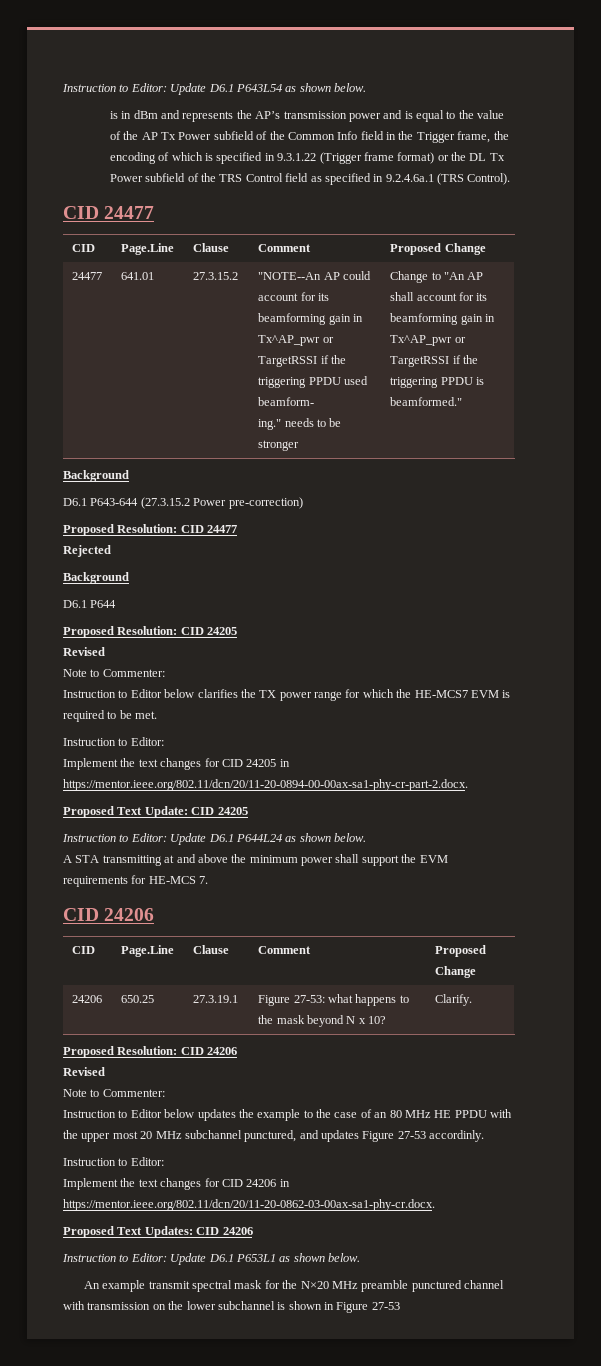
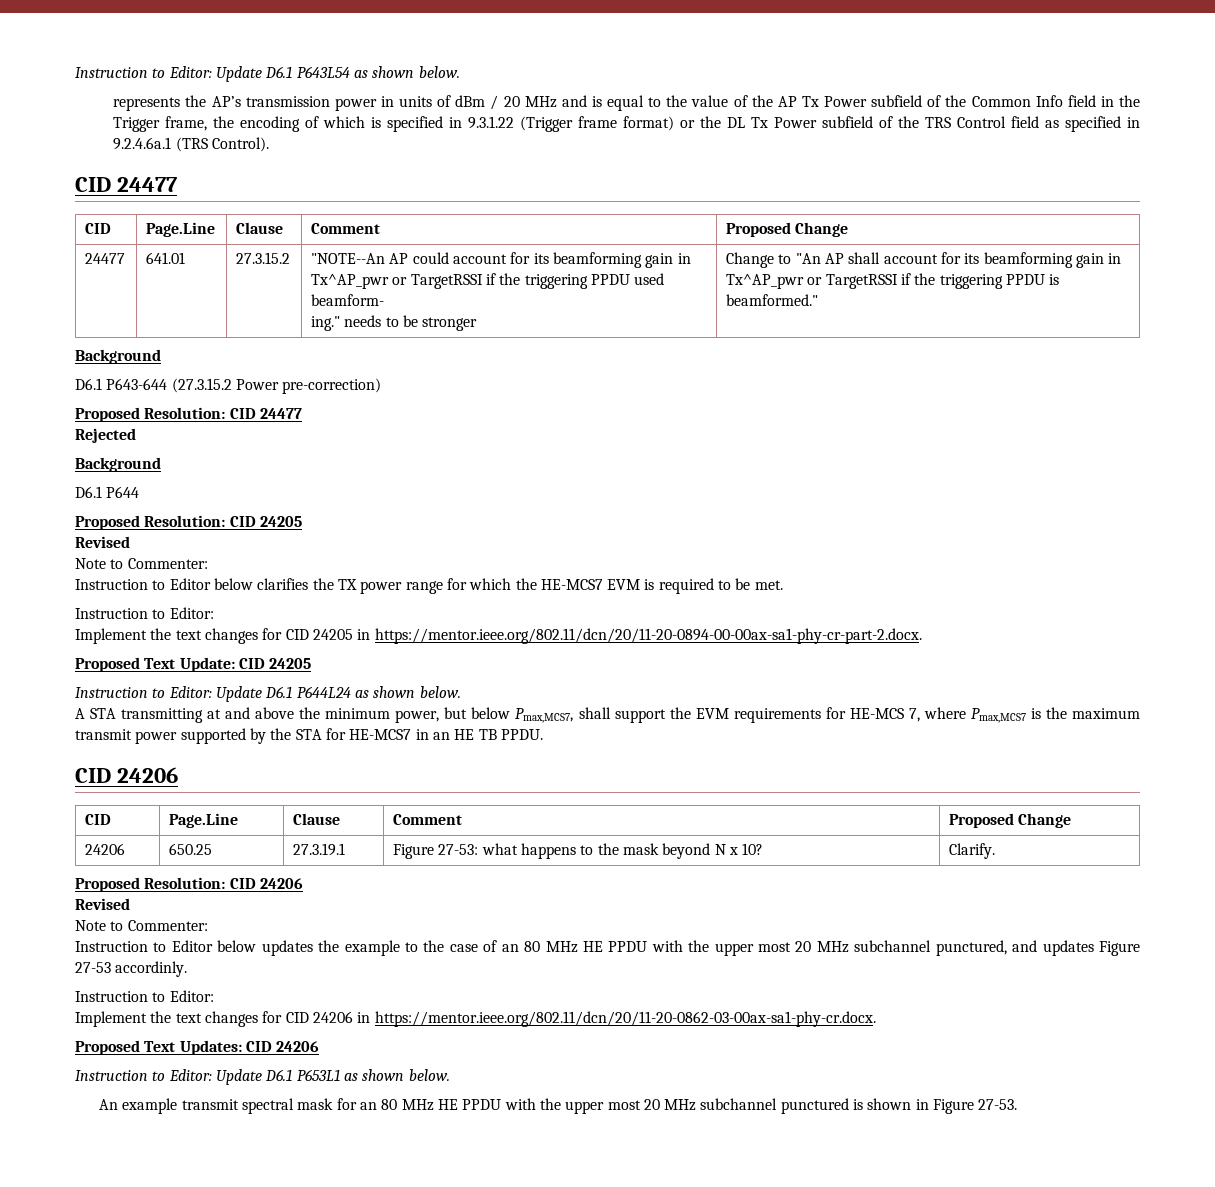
- is in dBm and represents the AP’s transmission power and is equal to the value of the AP Tx Power subfield of the Common Info field in the Trigger frame, the encoding of which is specified in 9.3.1.22 (Trigger frame format) or the DL Tx Power subfield of the TRS Control field as specified in 9.2.4.6a.1 (TRS Control).
+ represents the AP’s transmission power in units of dBm / 20 MHz and is equal to the value of the AP Tx Power subfield of the Common Info field in the Trigger frame, the encoding of which is specified in 9.3.1.22 (Trigger frame format) or the DL Tx Power subfield of the TRS Control field as specified in 9.2.4.6a.1 (TRS Control).
- A STA transmitting at and above the minimum power shall support the EVM requirements for HE-MCS 7.
+ A STA transmitting at and above the minimum power, but below Pmax,MCS7, shall support the EVM requirements for HE-MCS 7, where Pmax,MCS7 is the maximum transmit power supported by the STA for HE-MCS7 in an HE TB PPDU.
- An example transmit spectral mask for the N×20 MHz preamble punctured channel with transmission on the lower subchannel is shown in Figure 27-53
+ An example transmit spectral mask for an 80 MHz HE PPDU with the upper most 20 MHz subchannel punctured is shown in Figure 27-53.

